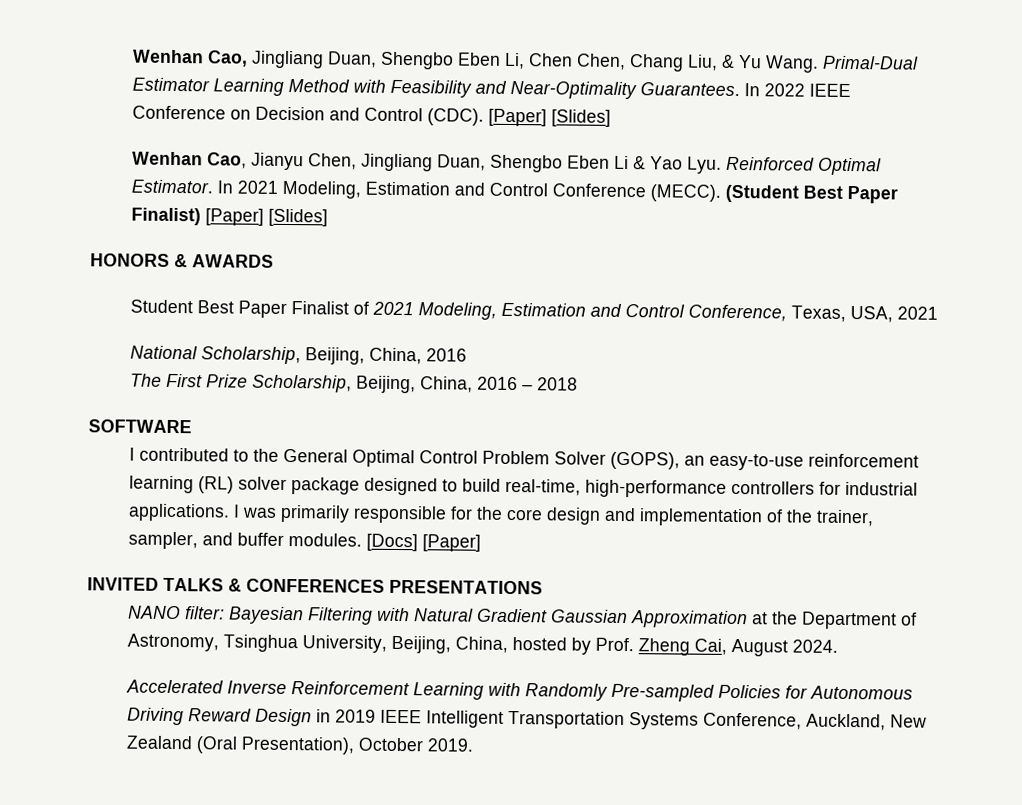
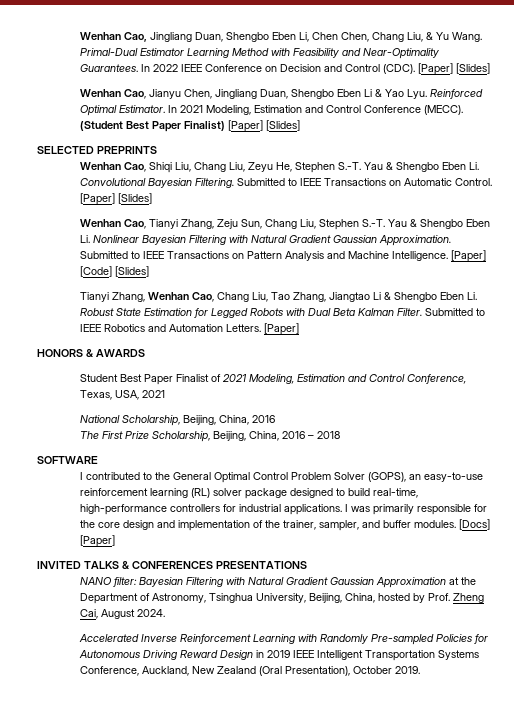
+ SELECTED PREPRINTS
+ Wenhan Cao, Shiqi Liu, Chang Liu, Zeyu He, Stephen S.-T. Yau & Shengbo Eben Li. Convolutional Bayesian Filtering. Submitted to IEEE Transactions on Automatic Control. [Paper] [Slides]
+ Wenhan Cao, Tianyi Zhang, Zeju Sun, Chang Liu, Stephen S.-T. Yau & Shengbo Eben Li. Nonlinear Bayesian Filtering with Natural Gradient Gaussian Approximation. Submitted to IEEE Transactions on Pattern Analysis and Machine Intelligence. [Paper] [Code] [Slides]
+ Tianyi Zhang, Wenhan Cao, Chang Liu, Tao Zhang, Jiangtao Li & Shengbo Eben Li. Robust State Estimation for Legged Robots with Dual Beta Kalman Filter. Submitted to IEEE Robotics and Automation Letters. [Paper]

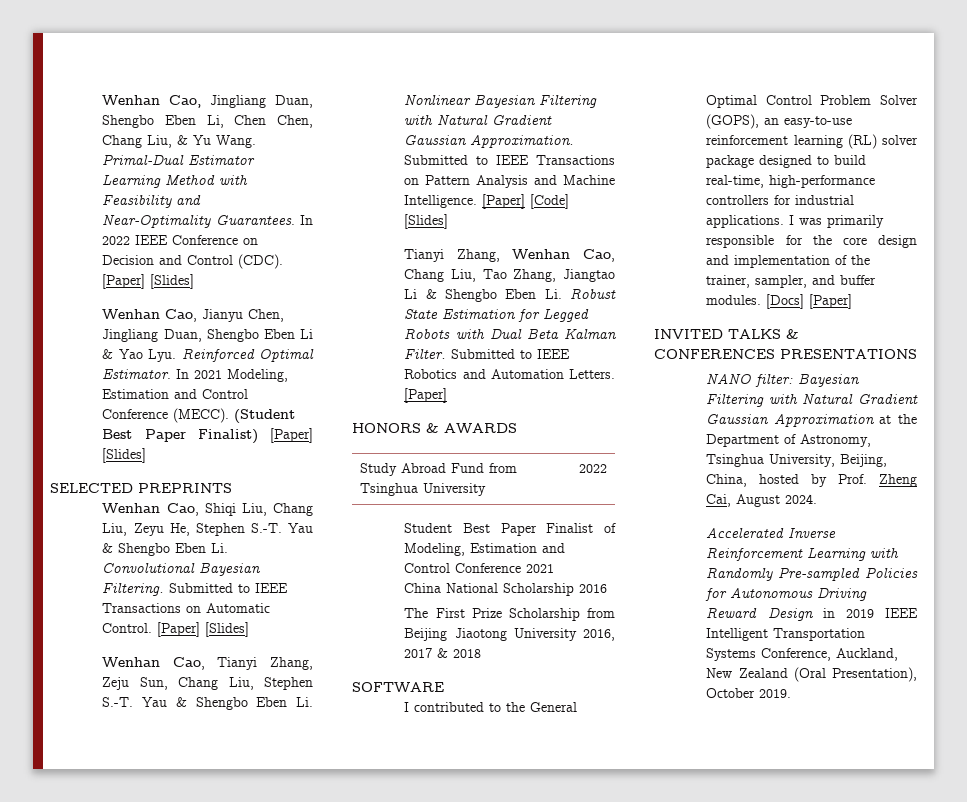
+ Study Abroad Fund from Tsinghua University | 2022
- Student Best Paper Finalist of 2021 Modeling, Estimation and Control Conference, Texas, USA, 2021
- National Scholarship, Beijing, China, 2016
- The First Prize Scholarship, Beijing, China, 2016 – 2018
+ Student Best Paper Finalist of Modeling, Estimation and Control Conference 2021
+ China National Scholarship 2016
+ The First Prize Scholarship from Beijing Jiaotong University 2016, 2017 & 2018

